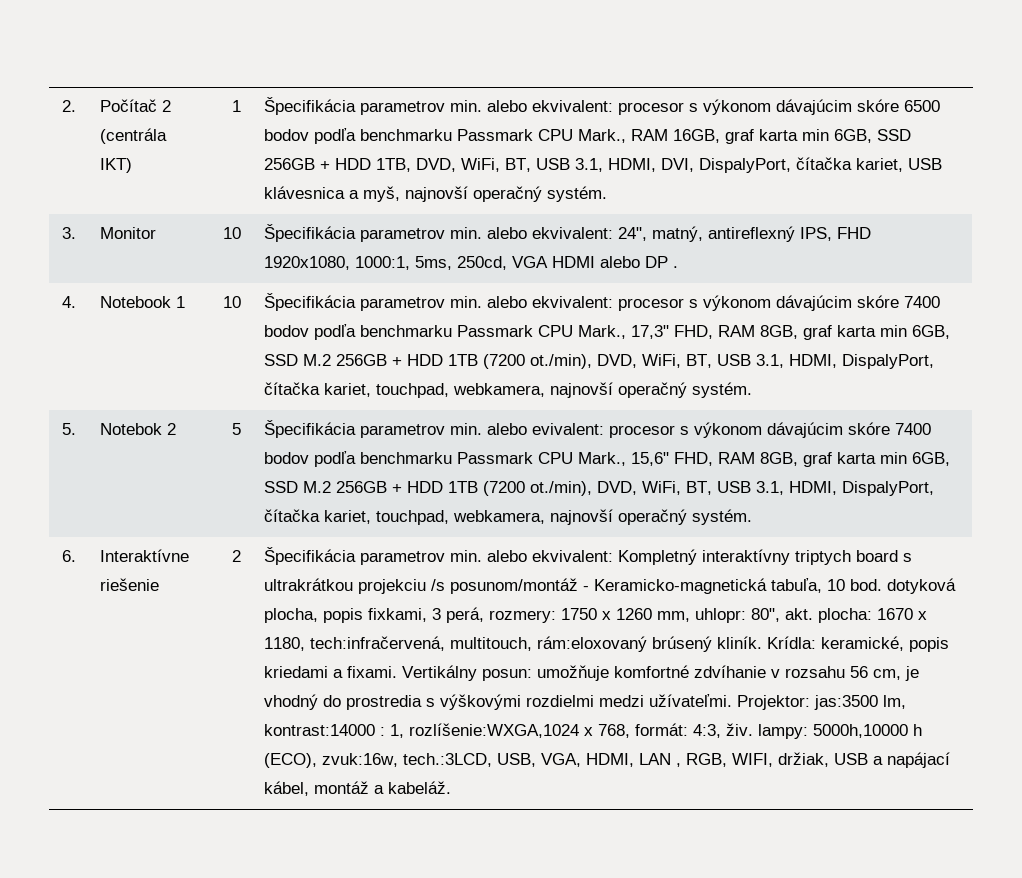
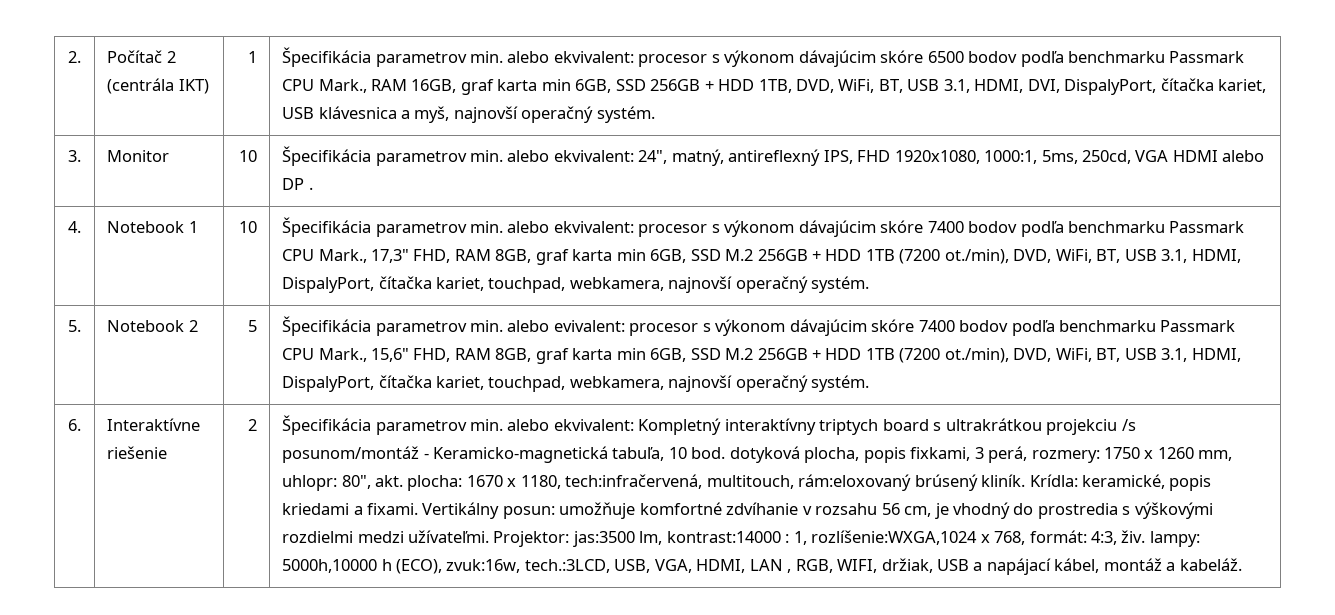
- Notebok 2
+ Notebook 2

